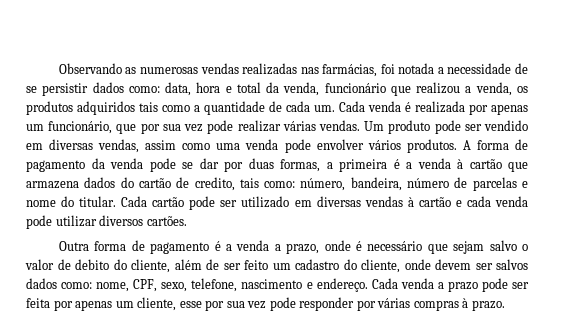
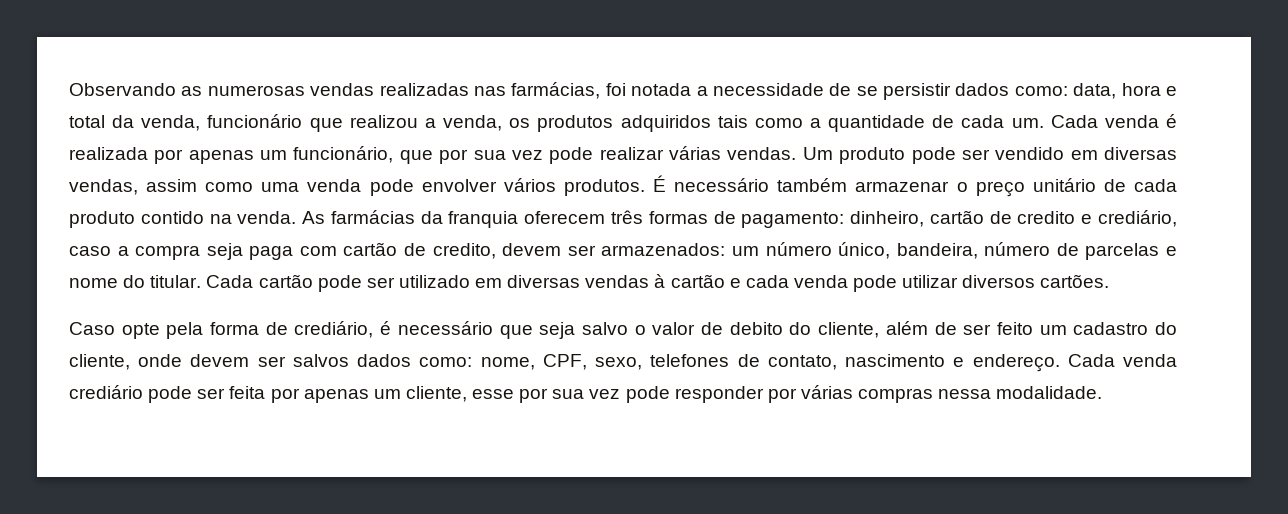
- A forma de pagamento da venda pode se dar por duas formas, a primeira é a venda à cartão que armazena dados do cartão de credito, tais como: número, bandeira, número de parcelas e nome do titular.
+ É necessário também armazenar o preço unitário de cada produto contido na venda. As farmácias da franquia oferecem três formas de pagamento: dinheiro, cartão de credito e crediário, caso a compra seja paga com cartão de credito, devem ser armazenados: um número único, bandeira, número de parcelas e nome do titular.
- Outra forma de pagamento é a venda a prazo, onde é necessário que sejam salvo o valor de debito do cliente, além de ser feito um cadastro do cliente, onde devem ser salvos dados como: nome, CPF, sexo, telefone, nascimento e endereço.
+ Caso opte pela forma de crediário, é necessário que seja salvo o valor de debito do cliente, além de ser feito um cadastro do cliente, onde devem ser salvos dados como: nome, CPF, sexo, telefones de contato, nascimento e endereço.
- Cada venda a prazo pode ser feita por apenas um cliente, esse por sua vez pode responder por várias compras à prazo.
+ Cada venda crediário pode ser feita por apenas um cliente, esse por sua vez pode responder por várias compras nessa modalidade.

